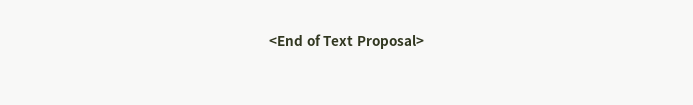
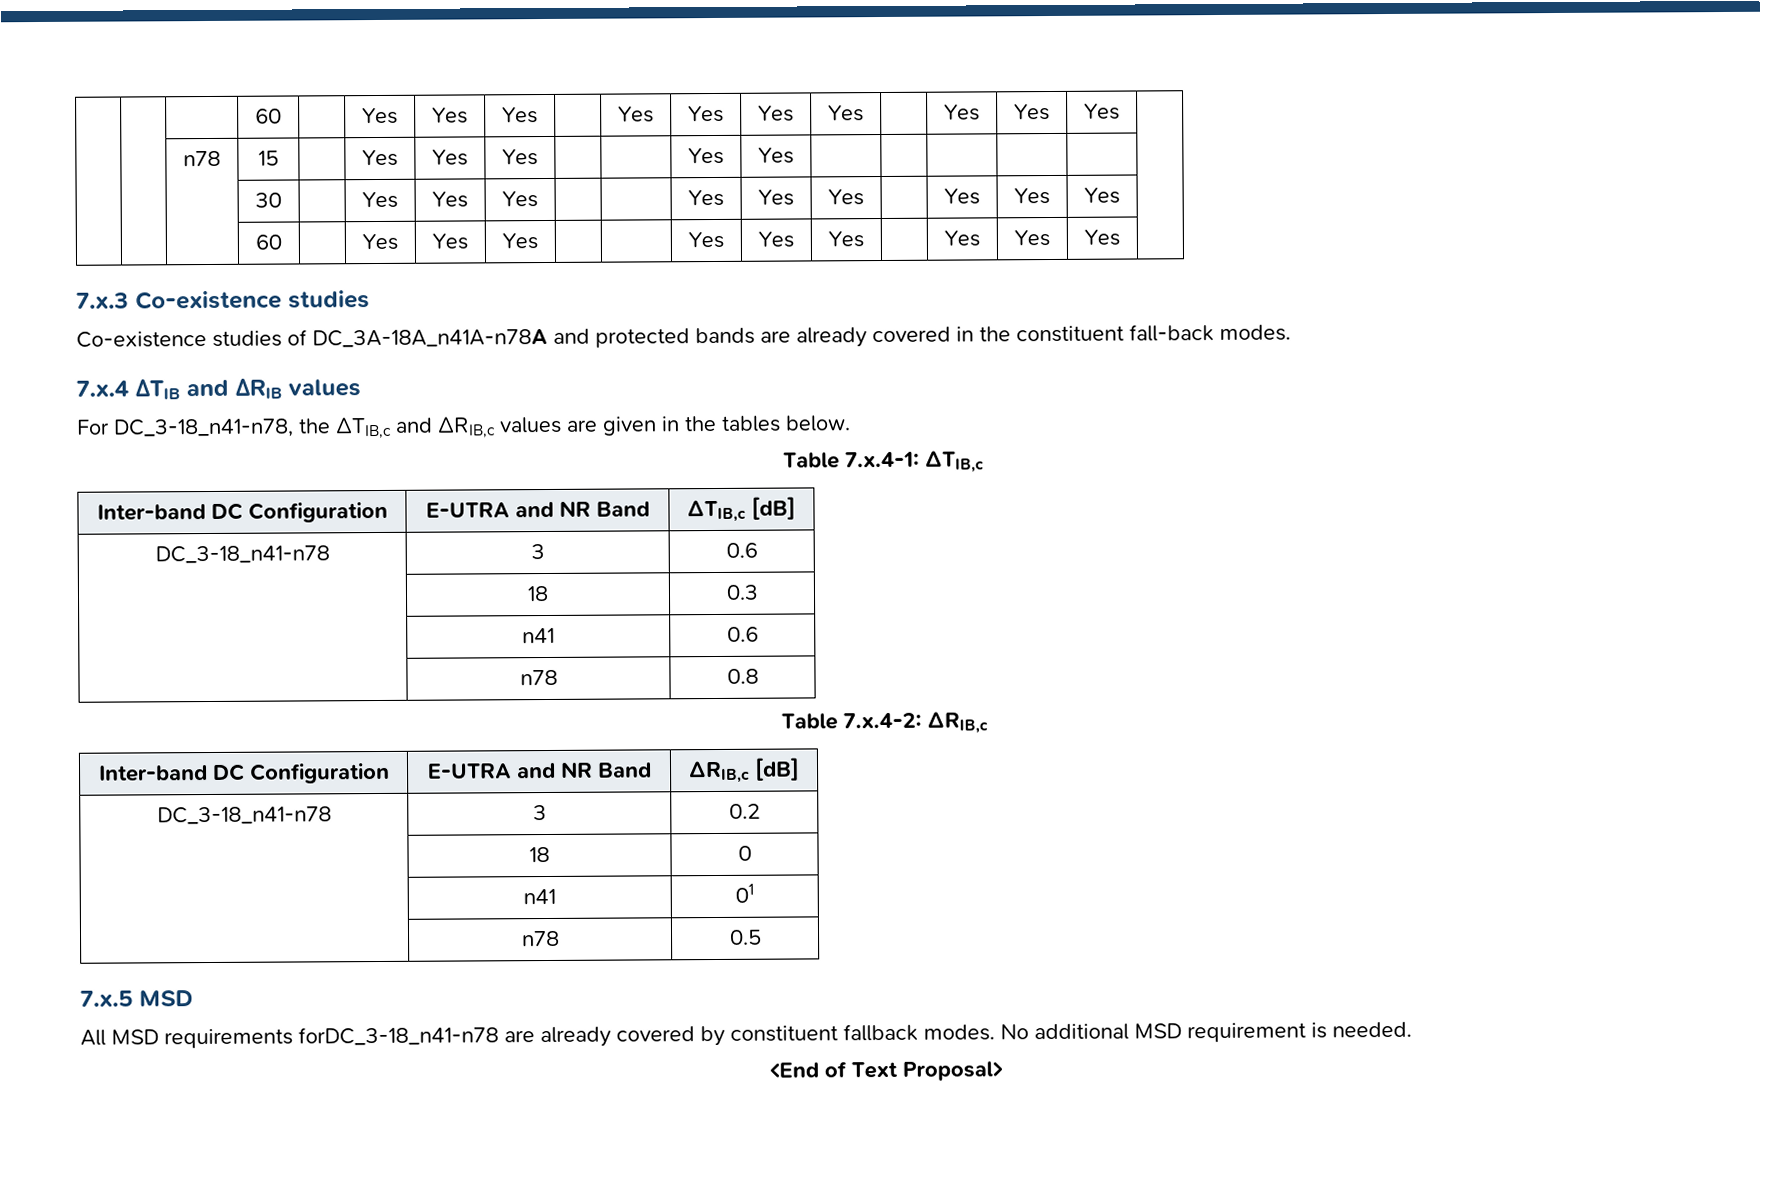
+ | | | 60 | | Yes | Yes | Yes | | Yes | Yes | Yes | Yes | | Yes | Yes | Yes |
+ | | n78 | 15 | | Yes | Yes | Yes | | | Yes | Yes | | | | | |
+ | | | 30 | | Yes | Yes | Yes | | | Yes | Yes | Yes | | Yes | Yes | Yes |
+ | | | 60 | | Yes | Yes | Yes | | | Yes | Yes | Yes | | Yes | Yes | Yes |
+ 7.x.3 Co-existence studies
+ Co-existence studies of DC_3A-18A_n41A-n78A and protected bands are already covered in the constituent fall-back modes.
+ 7.x.4 ∆TIB and ∆RIB values
+ For DC_3-18_n41-n78, the ΔTIB,c and ΔRIB,c values are given in the tables below.
+ Table 7.x.4-1: ΔTIB,c
+ Inter-band DC Configuration | E-UTRA and NR Band | ΔTIB,c [dB]
+ DC_3-18_n41-n78 | 3 | 0.6
+ | 18 | 0.3
+ | n41 | 0.6
+ | n78 | 0.8
+ Table 7.x.4-2: ΔRIB,c
+ Inter-band DC Configuration | E-UTRA and NR Band | ΔRIB,c [dB]
+ DC_3-18_n41-n78 | 3 | 0.2
+ | 18 | 0
+ | n41 | 01
+ | n78 | 0.5
+ 7.x.5 MSD
+ All MSD requirements forDC_3-18_n41-n78 are already covered by constituent fallback modes. No additional MSD requirement is needed.

